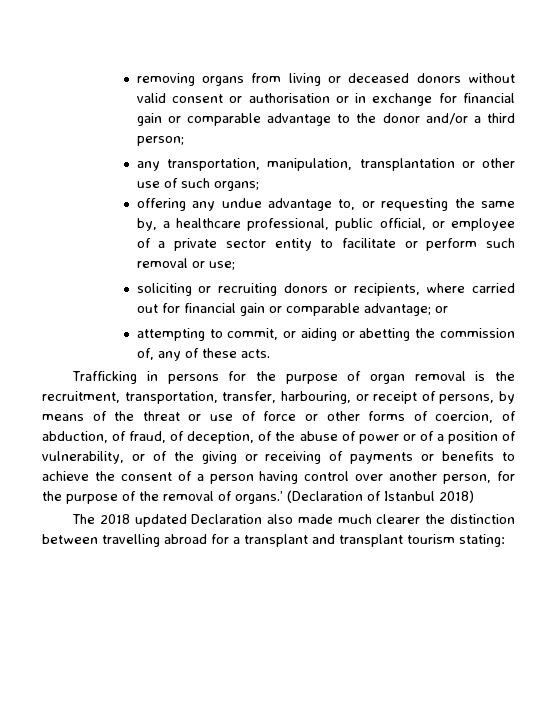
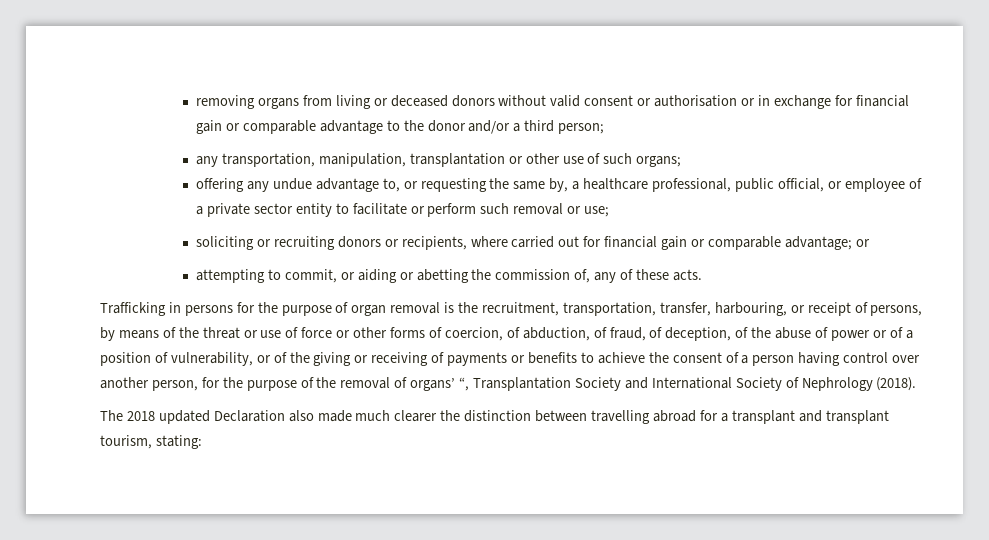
- Trafficking in persons for the purpose of organ removal is the recruitment, transportation, transfer, harbouring, or receipt of persons, by means of the threat or use of force or other forms of coercion, of abduction, of fraud, of deception, of the abuse of power or of a position of vulnerability, or of the giving or receiving of payments or benefits to achieve the consent of a person having control over another person, for the purpose of the removal of organs.’ (Declaration of Istanbul 2018)
+ Trafficking in persons for the purpose of organ removal is the recruitment, transportation, transfer, harbouring, or receipt of persons, by means of the threat or use of force or other forms of coercion, of abduction, of fraud, of deception, of the abuse of power or of a position of vulnerability, or of the giving or receiving of payments or benefits to achieve the consent of a person having control over another person, for the purpose of the removal of organs’ “, Transplantation Society and International Society of Nephrology (2018).
- The 2018 updated Declaration also made much clearer the distinction between travelling abroad for a transplant and transplant tourism stating:
+ The 2018 updated Declaration also made much clearer the distinction between travelling abroad for a transplant and transplant tourism, stating:

